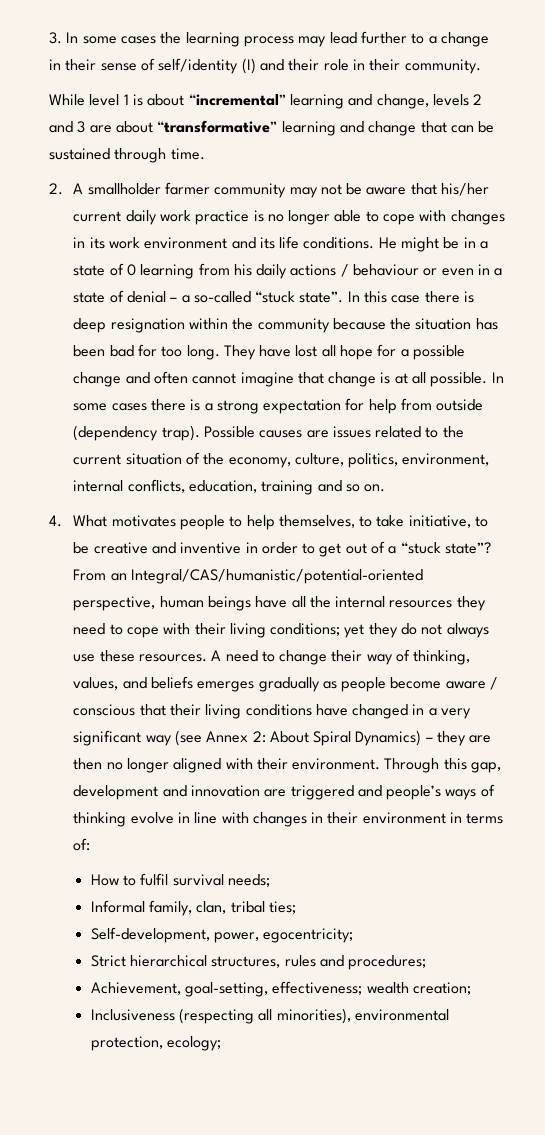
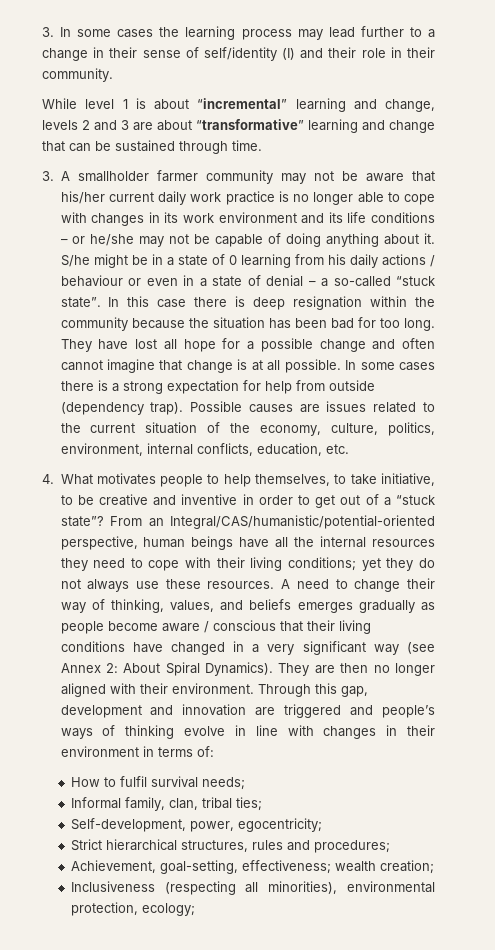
- 2. A smallholder farmer community may not be aware that his/her current daily work practice is no longer able to cope with changes in its work environment and its life conditions. He might be in a state of 0 learning from his daily actions / behaviour or even in a state of denial – a so-called “stuck state”.
+ 3. A smallholder farmer community may not be aware that his/her current daily work practice is no longer able to cope with changes in its work environment and its life conditions – or he/she may not be capable of doing anything about it. S/he might be in a state of 0 learning from his daily actions / behaviour or even in a state of denial – a so-called “stuck state”.
- Possible causes are issues related to the current situation of the economy, culture, politics, environment, internal conflicts, education, training and so on.
+ Possible causes are issues related to the current situation of the economy, culture, politics, environment, internal conflicts, education, etc.
- A need to change their way of thinking, values, and beliefs emerges gradually as people become aware / conscious that their living conditions have changed in a very significant way (see Annex 2: About Spiral Dynamics) – they are then no longer aligned with their environment.
+ A need to change their way of thinking, values, and beliefs emerges gradually as people become aware / conscious that their living conditions have changed in a very significant way (see Annex 2: About Spiral Dynamics). They are then no longer aligned with their environment.

